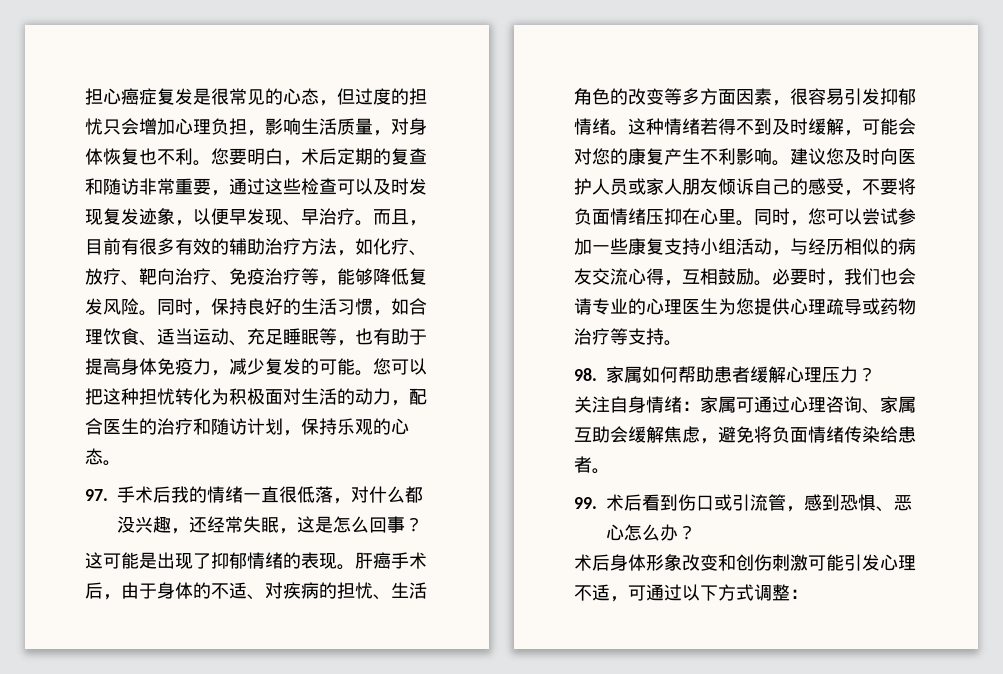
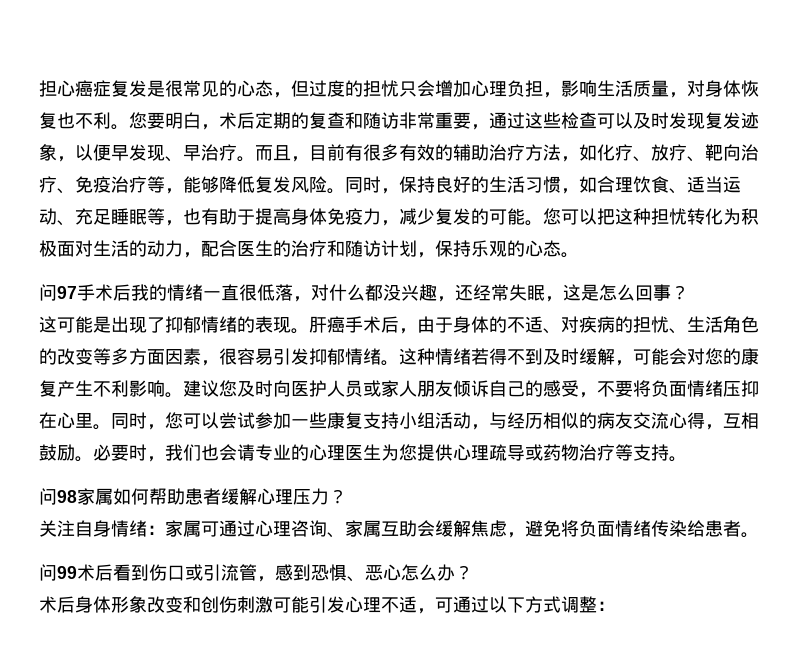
- 97.手术后我的情绪一直很低落，对什么都没兴趣，还经常失眠，这是怎么回事？
+ 问97手术后我的情绪一直很低落，对什么都没兴趣，还经常失眠，这是怎么回事？
- 98.家属如何帮助患者缓解心理压力？
+ 问98家属如何帮助患者缓解心理压力？
- 99.术后看到伤口或引流管，感到恐惧、恶心怎么办？
+ 问99术后看到伤口或引流管，感到恐惧、恶心怎么办？

